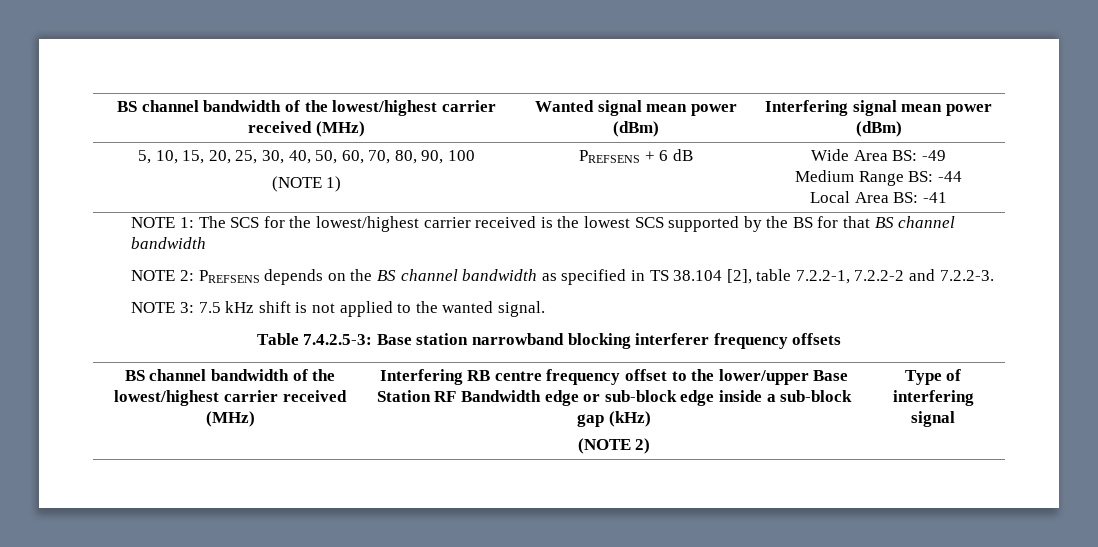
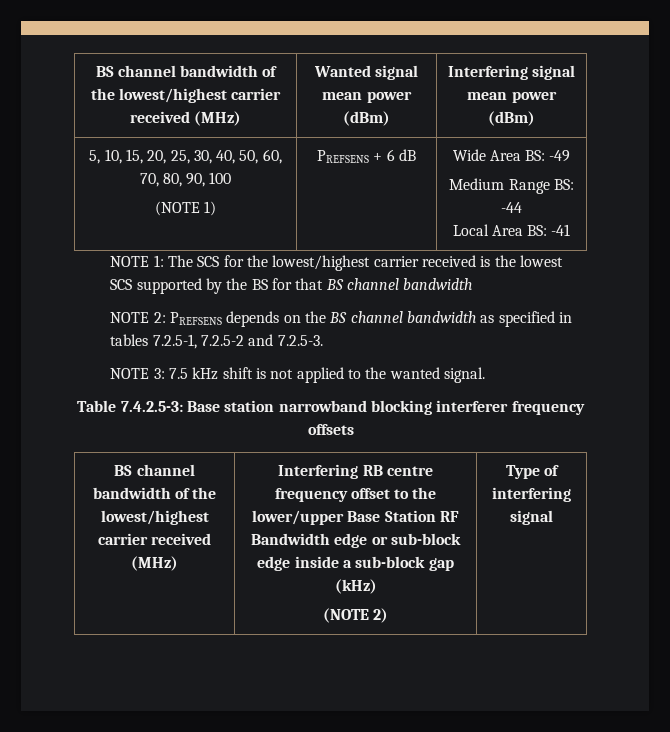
- NOTE 2: PREFSENS depends on the BS channel bandwidth as specified in TS 38.104 [2], table 7.2.2-1, 7.2.2-2 and 7.2.2-3.
+ NOTE 2: PREFSENS depends on the BS channel bandwidth as specified in tables 7.2.5-1, 7.2.5-2 and 7.2.5-3.

